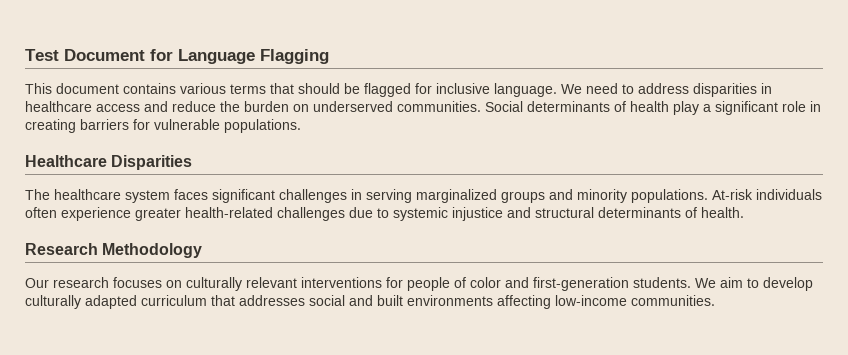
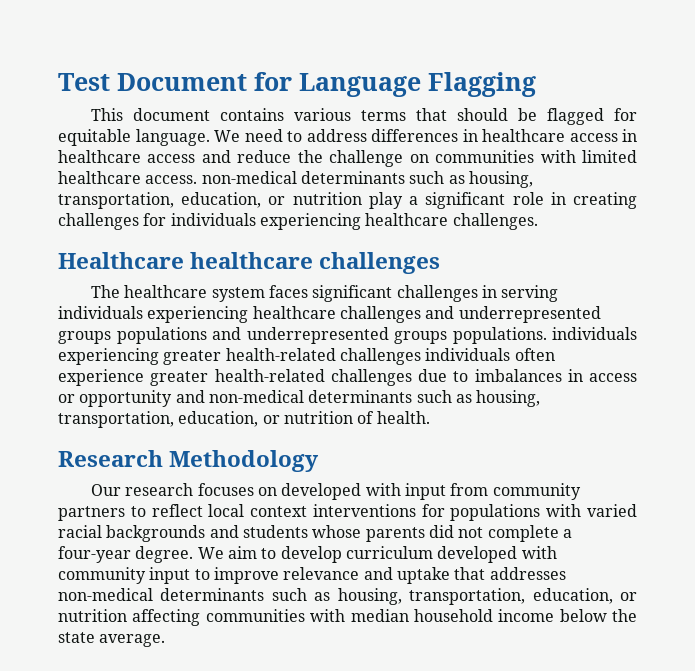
- This document contains various terms that should be flagged for inclusive language.
+ This document contains various terms that should be flagged for equitable language.
- We need to address disparities in healthcare access and reduce the burden on underserved communities. Social determinants of health play a significant role in creating barriers for vulnerable populations.
+ We need to address differences in healthcare access in healthcare access and reduce the challenge on communities with limited healthcare access. non-medical determinants such as housing, transportation, education, or nutrition play a significant role in creating challenges for individuals experiencing healthcare challenges.
- Healthcare Disparities
+ Healthcare healthcare challenges
- The healthcare system faces significant challenges in serving marginalized groups and minority populations. At-risk individuals often experience greater health-related challenges due to systemic injustice and structural determinants of health.
+ The healthcare system faces significant challenges in serving individuals experiencing healthcare challenges and underrepresented groups populations and underrepresented groups populations. individuals experiencing greater health-related challenges individuals often experience greater health-related challenges due to imbalances in access or opportunity and non-medical determinants such as housing, transportation, education, or nutrition of health.
- Our research focuses on culturally relevant interventions for people of color and first-generation students. We aim to develop culturally adapted curriculum that addresses social and built environments affecting low-income communities.
+ Our research focuses on developed with input from community partners to reflect local context interventions for populations with varied racial backgrounds and students whose parents did not complete a four-year degree. We aim to develop curriculum developed with community input to improve relevance and uptake that addresses non-medical determinants such as housing, transportation, education, or nutrition affecting communities with median household income below the state average.

